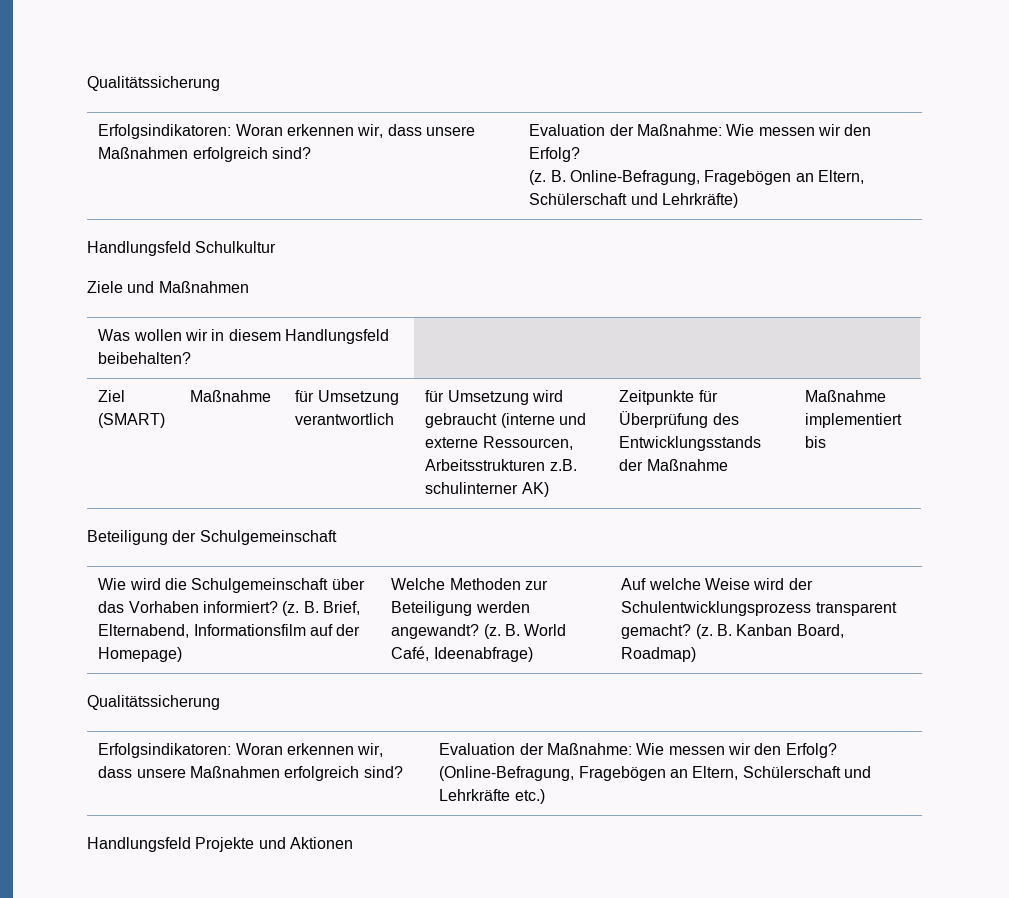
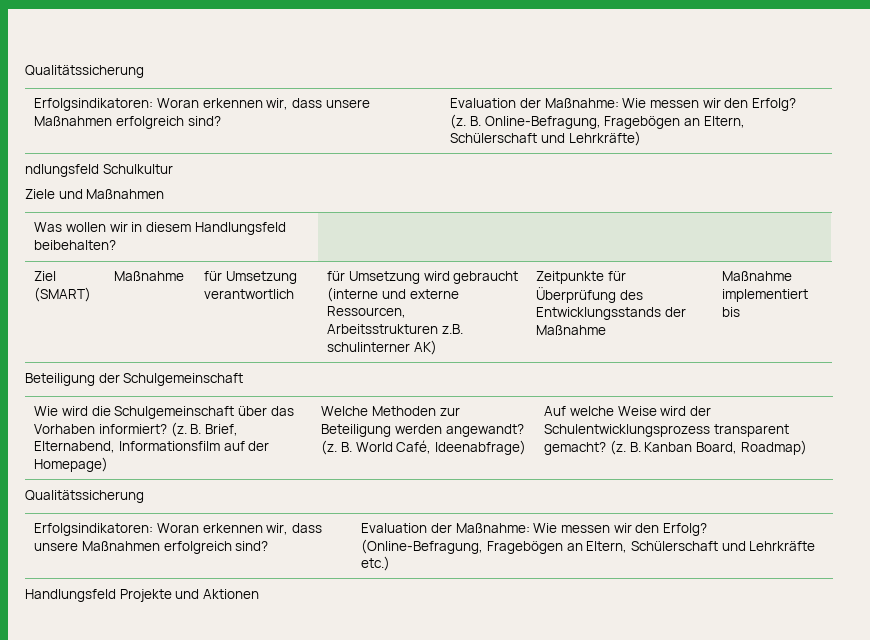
- Handlungsfeld Schulkultur
+ ndlungsfeld Schulkultur

